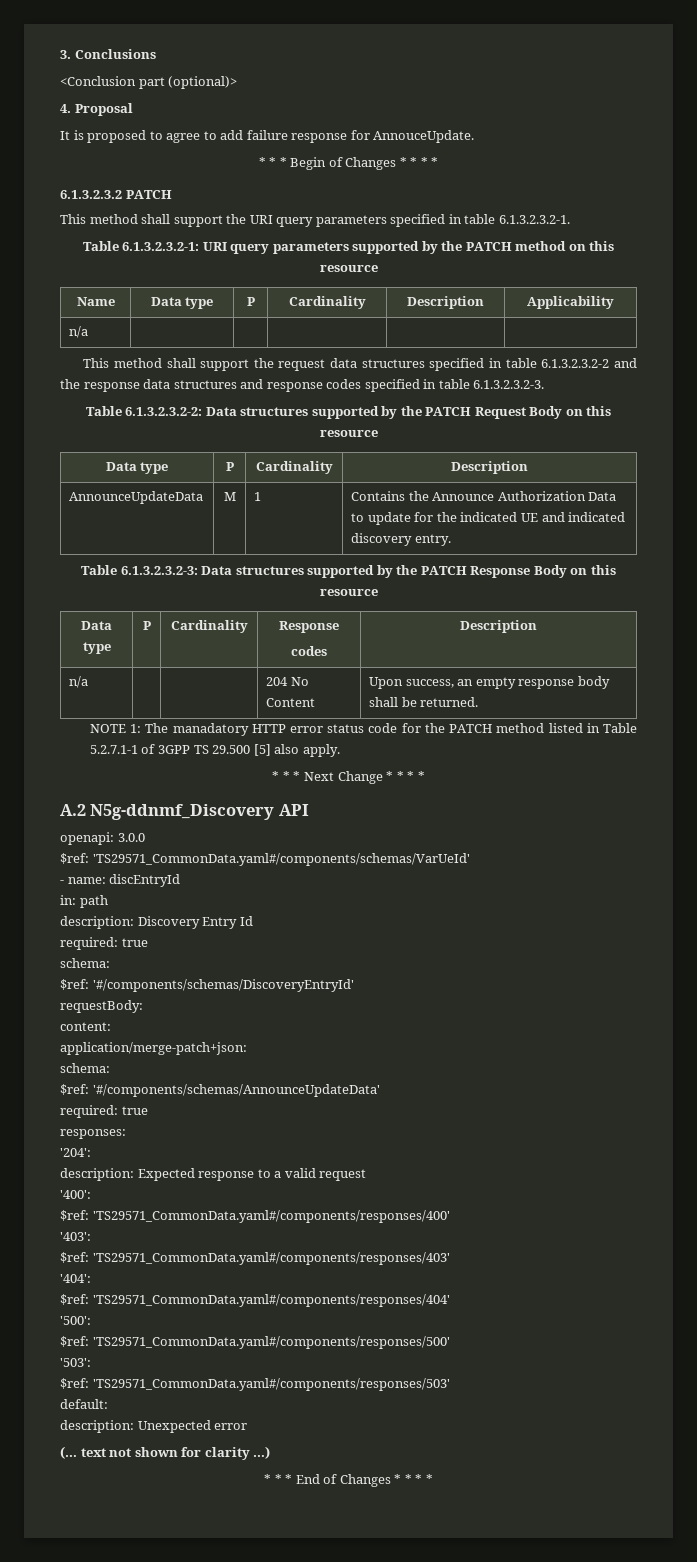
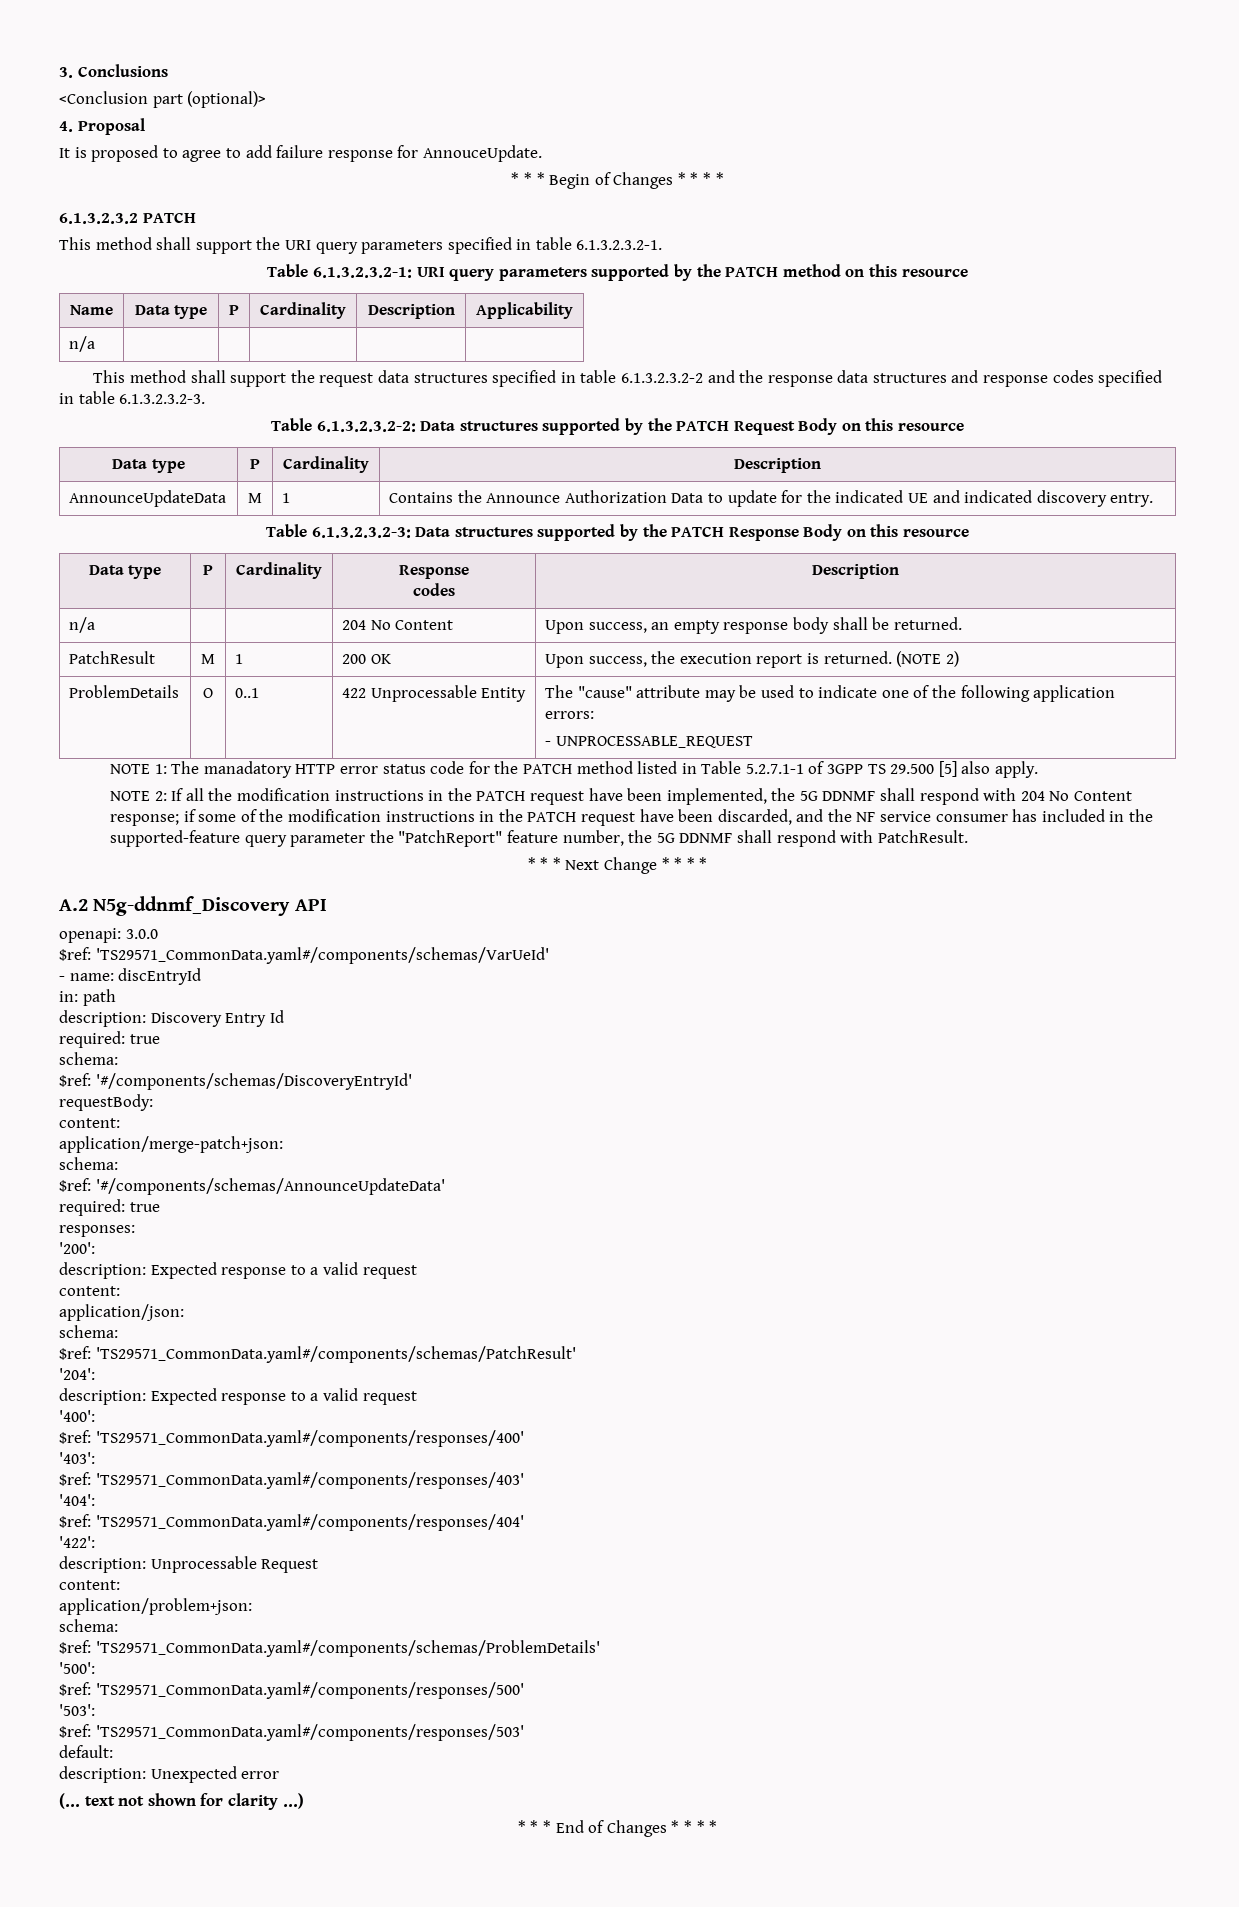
+ PatchResult | M | 1 | 200 OK | Upon success, the execution report is returned. (NOTE 2)
+ ProblemDetails | O | 0..1 | 422 Unprocessable Entity | The "cause" attribute may be used to indicate one of the following application errors:
+ - UNPROCESSABLE_REQUEST
+ NOTE 2: If all the modification instructions in the PATCH request have been implemented, the 5G DDNMF shall respond with 204 No Content response; if some of the modification instructions in the PATCH request have been discarded, and the NF service consumer has included in the supported-feature query parameter the "PatchReport" feature number, the 5G DDNMF shall respond with PatchResult.
+ '200':
+ description: Expected response to a valid request
+ content:
+ application/json:
+ schema:
+ $ref: 'TS29571_CommonData.yaml#/components/schemas/PatchResult'
+ '422':
+ description: Unprocessable Request
+ content:
+ application/problem+json:
+ schema:
+ $ref: 'TS29571_CommonData.yaml#/components/schemas/ProblemDetails'

